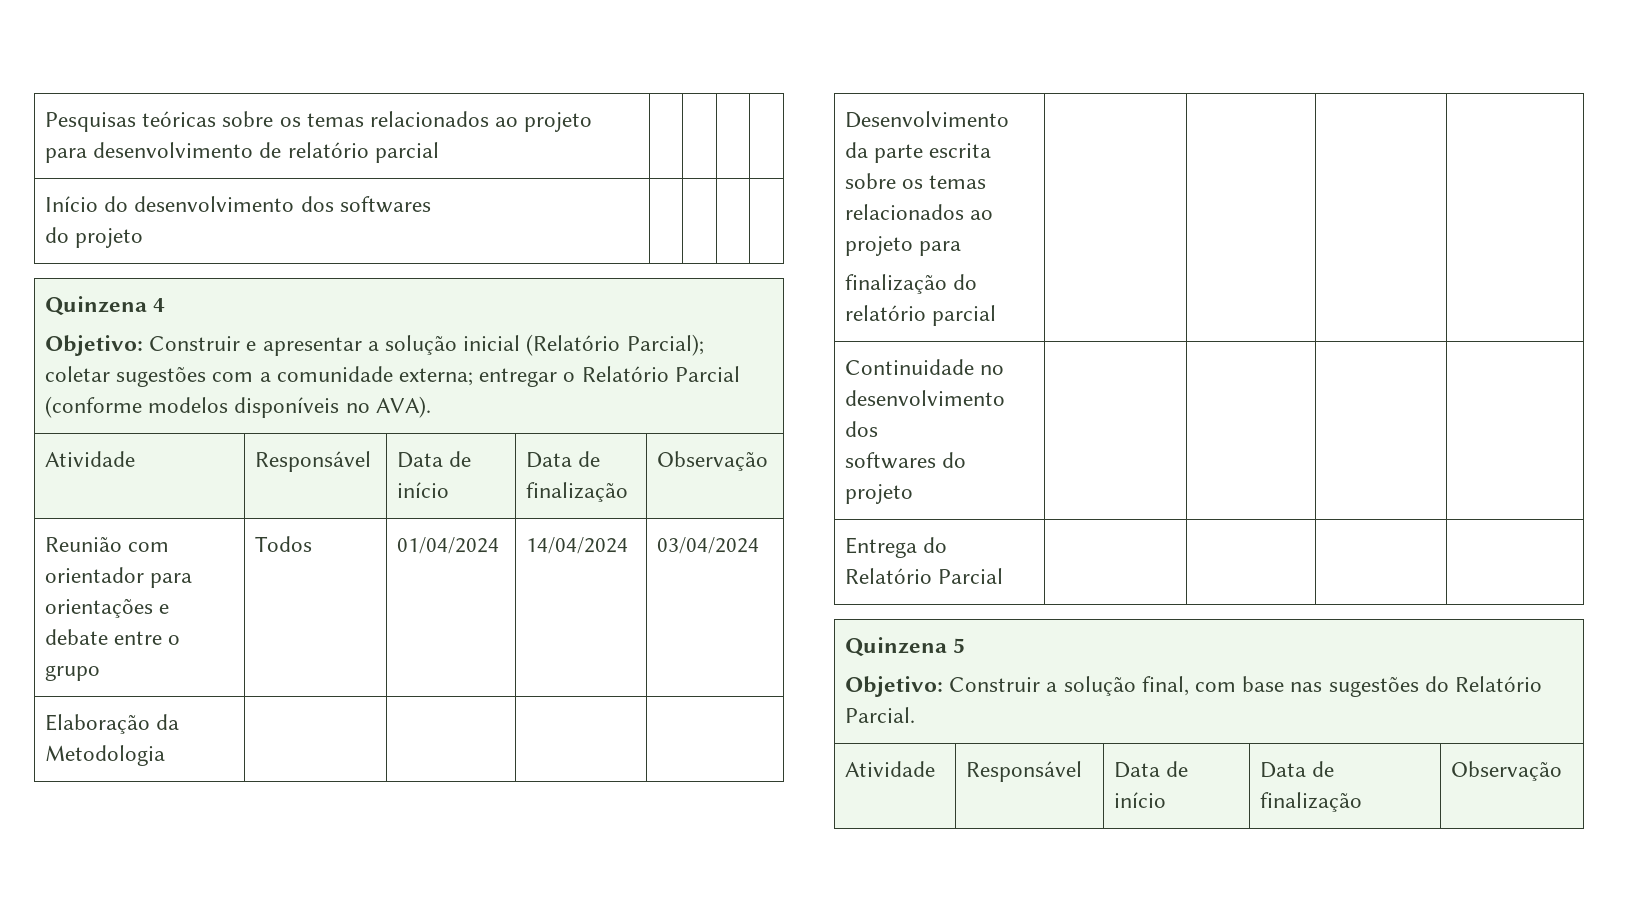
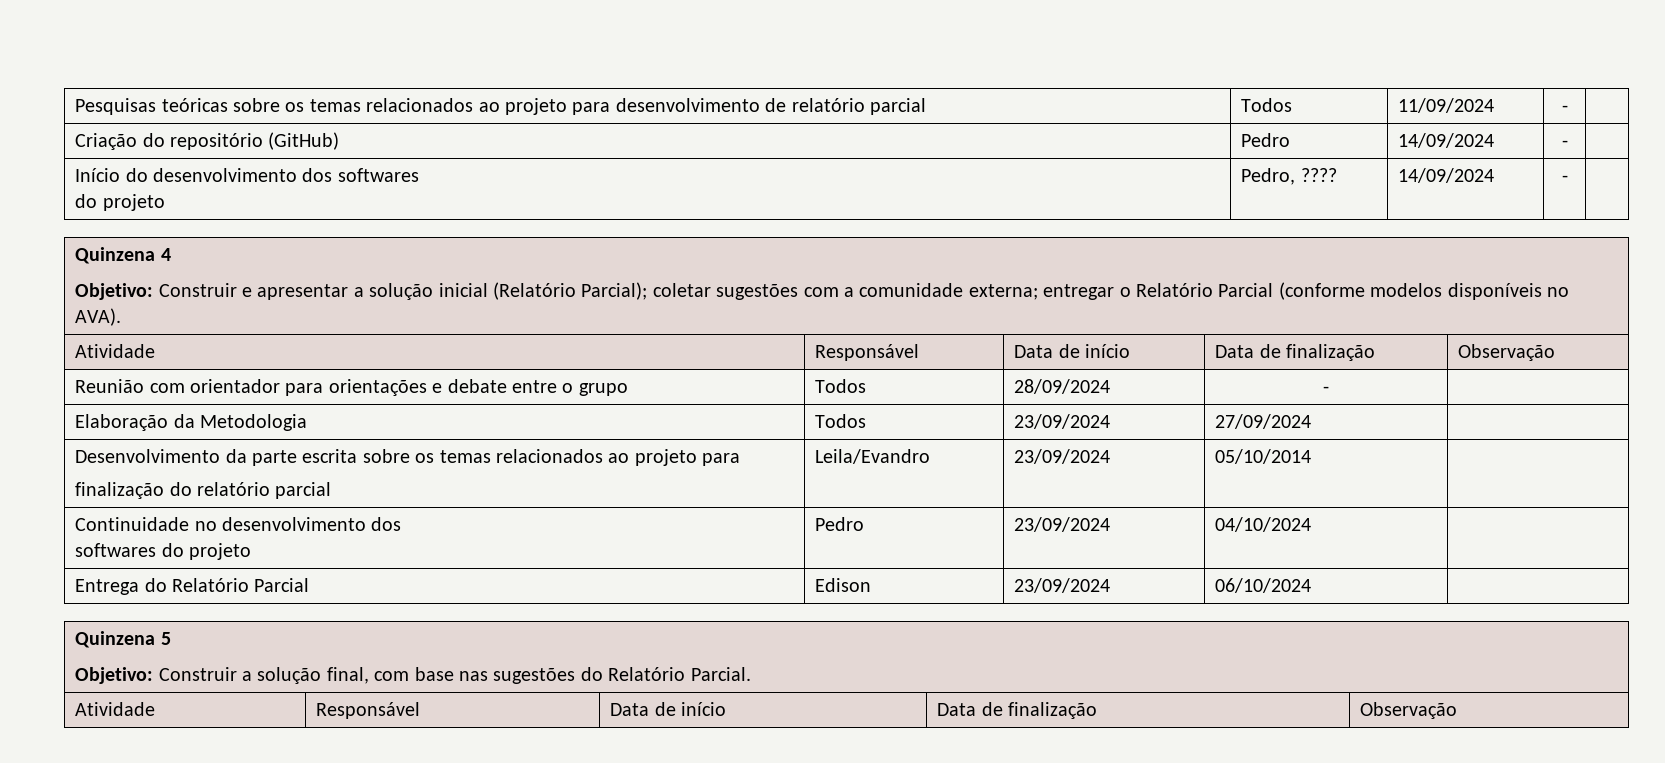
- Pesquisas teóricas sobre os temas relacionados ao projeto para desenvolvimento de relatório parcial | | | |
+ Pesquisas teóricas sobre os temas relacionados ao projeto para desenvolvimento de relatório parcial | Todos | 11/09/2024 | - |
+ Criação do repositório (GitHub) | Pedro | 14/09/2024 | - |
  Início do desenvolvimento dos softwares
- do projeto | | | |
+ do projeto | Pedro, ???? | 14/09/2024 | - |
- Reunião com orientador para orientações e debate entre o grupo | Todos | 01/04/2024 | 14/04/2024 | 03/04/2024
+ Reunião com orientador para orientações e debate entre o grupo | Todos | 28/09/2024 | - |
- Elaboração da Metodologia | | | |
+ Elaboração da Metodologia | Todos | 23/09/2024 | 27/09/2024 |
  Desenvolvimento da parte escrita sobre os temas relacionados ao projeto para
- finalização do relatório parcial | | | |
+ finalização do relatório parcial | Leila/Evandro | 23/09/2024 | 05/10/2014 |
  Continuidade no desenvolvimento dos
- softwares do projeto | | | |
+ softwares do projeto | Pedro | 23/09/2024 | 04/10/2024 |
- Entrega do Relatório Parcial | | | |
+ Entrega do Relatório Parcial | Edison | 23/09/2024 | 06/10/2024 |

